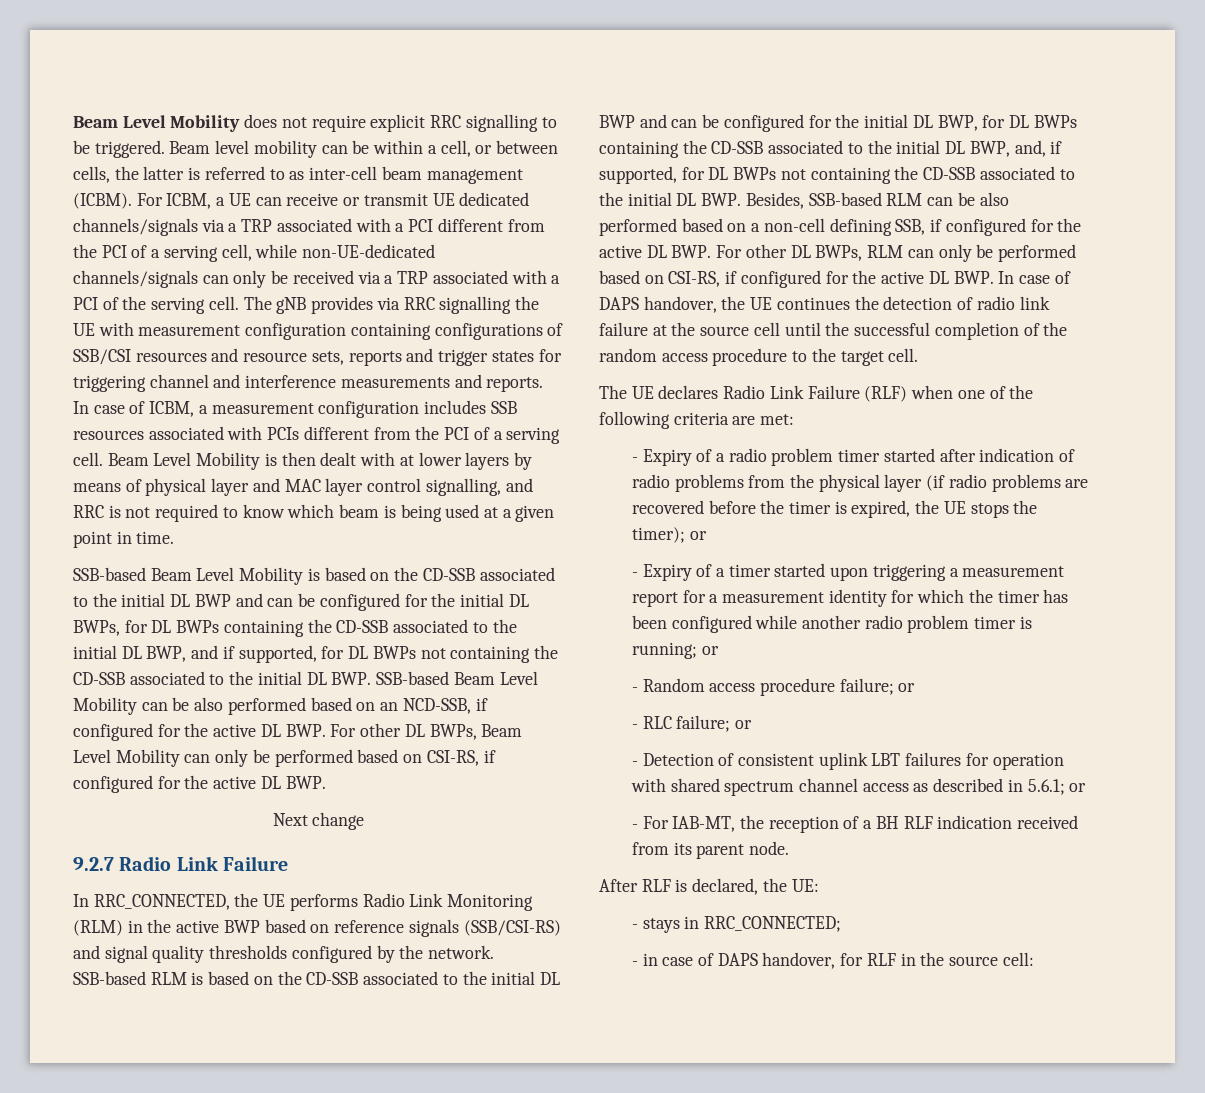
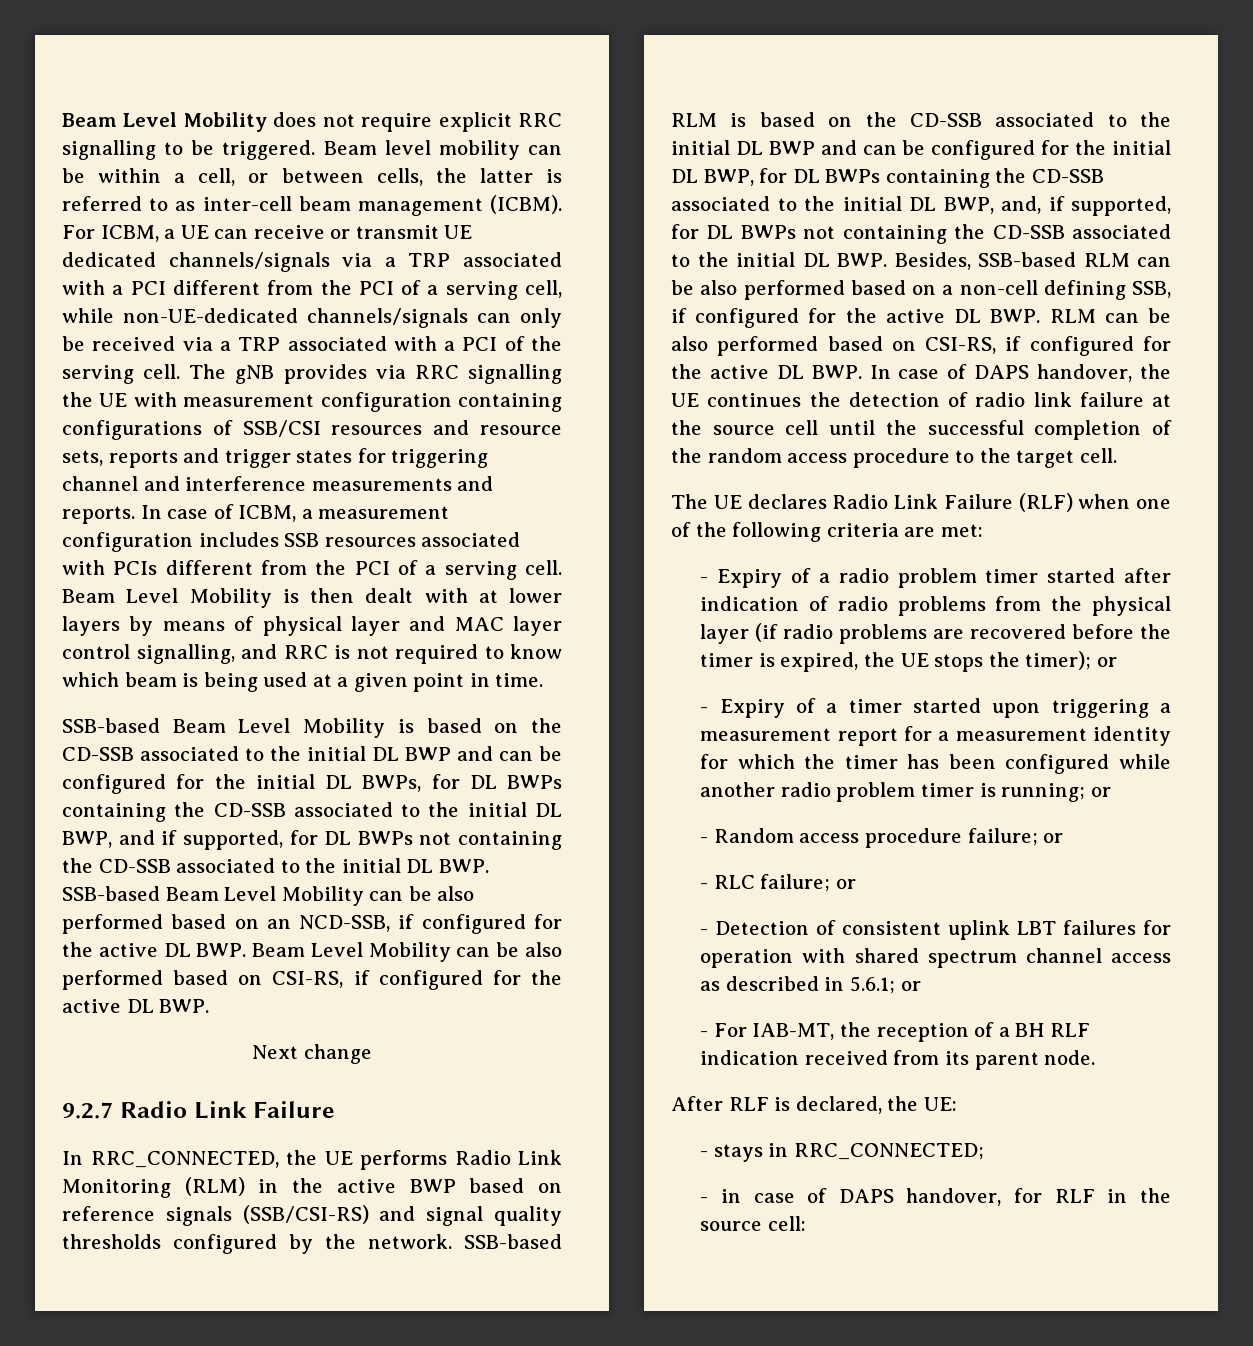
- SSB-based Beam Level Mobility is based on the CD-SSB associated to the initial DL BWP and can be configured for the initial DL BWPs, for DL BWPs containing the CD-SSB associated to the initial DL BWP, and if supported, for DL BWPs not containing the CD-SSB associated to the initial DL BWP. SSB-based Beam Level Mobility can be also performed based on an NCD-SSB, if configured for the active DL BWP. For other DL BWPs, Beam Level Mobility can only be performed based on CSI-RS, if configured for the active DL BWP.
+ SSB-based Beam Level Mobility is based on the CD-SSB associated to the initial DL BWP and can be configured for the initial DL BWPs, for DL BWPs containing the CD-SSB associated to the initial DL BWP, and if supported, for DL BWPs not containing the CD-SSB associated to the initial DL BWP. SSB-based Beam Level Mobility can be also performed based on an NCD-SSB, if configured for the active DL BWP. Beam Level Mobility can be also performed based on CSI-RS, if configured for the active DL BWP.
- SSB-based RLM is based on the CD-SSB associated to the initial DL BWP and can be configured for the initial DL BWP, for DL BWPs containing the CD-SSB associated to the initial DL BWP, and, if supported, for DL BWPs not containing the CD-SSB associated to the initial DL BWP. Besides, SSB-based RLM can be also performed based on a non-cell defining SSB, if configured for the active DL BWP. For other DL BWPs, RLM can only be performed based on CSI-RS, if configured for the active DL BWP. In case of DAPS handover, the UE continues the detection of radio link failure at the source cell until the successful completion of the random access procedure to the target cell.
+ SSB-based RLM is based on the CD-SSB associated to the initial DL BWP and can be configured for the initial DL BWP, for DL BWPs containing the CD-SSB associated to the initial DL BWP, and, if supported, for DL BWPs not containing the CD-SSB associated to the initial DL BWP. Besides, SSB-based RLM can be also performed based on a non-cell defining SSB, if configured for the active DL BWP. RLM can be also performed based on CSI-RS, if configured for the active DL BWP. In case of DAPS handover, the UE continues the detection of radio link failure at the source cell until the successful completion of the random access procedure to the target cell.

